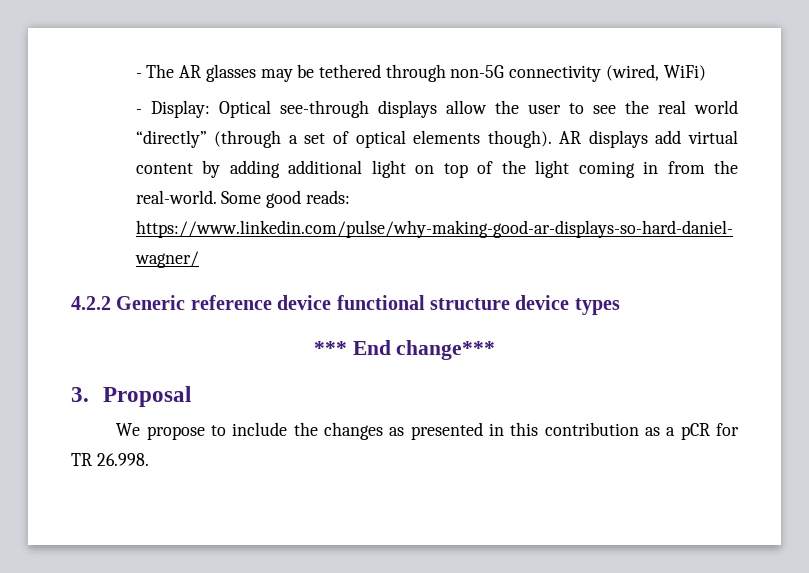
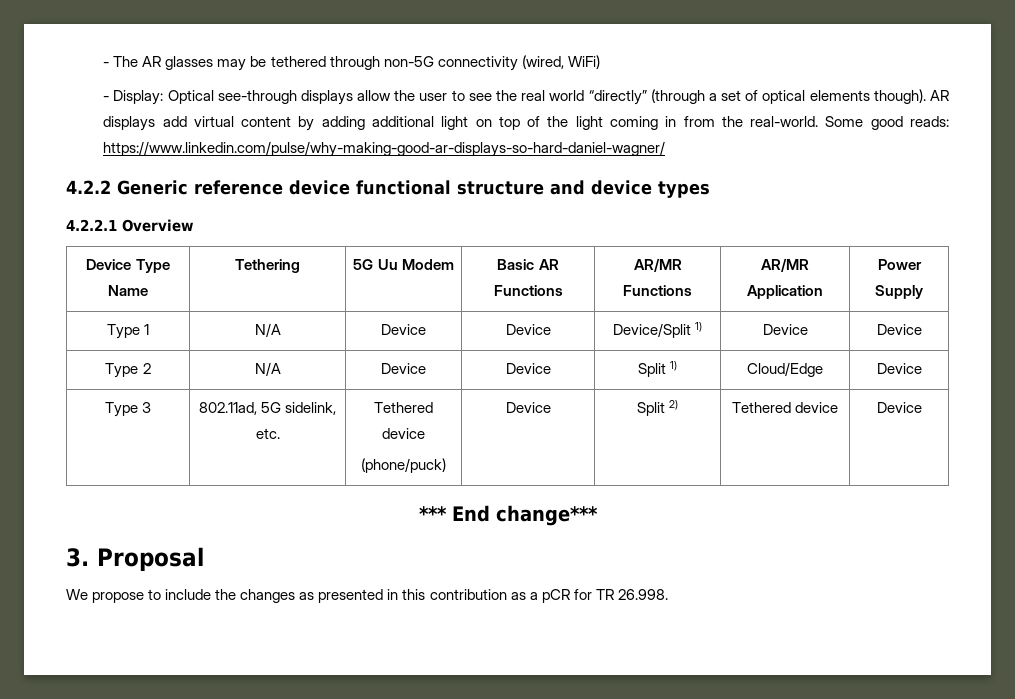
- 4.2.2 Generic reference device functional structure device types
+ 4.2.2 Generic reference device functional structure and device types
+ 4.2.2.1 Overview
+ Device Type Name | Tethering | 5G Uu Modem | Basic AR Functions | AR/MR Functions | AR/MR Application | Power Supply
+ Type 1 | N/A | Device | Device | Device/Split 1) | Device | Device
+ Type 2 | N/A | Device | Device | Split 1) | Cloud/Edge | Device
+ Type 3 | 802.11ad, 5G sidelink, etc. | Tethered device
+ (phone/puck) | Device | Split 2) | Tethered device | Device

